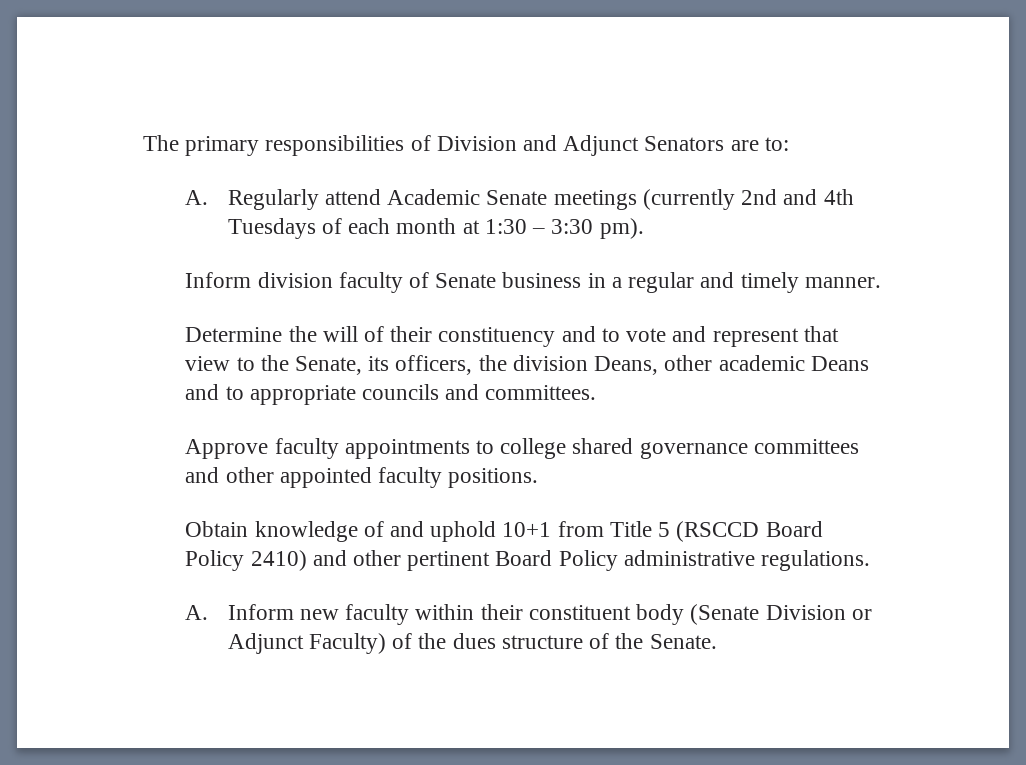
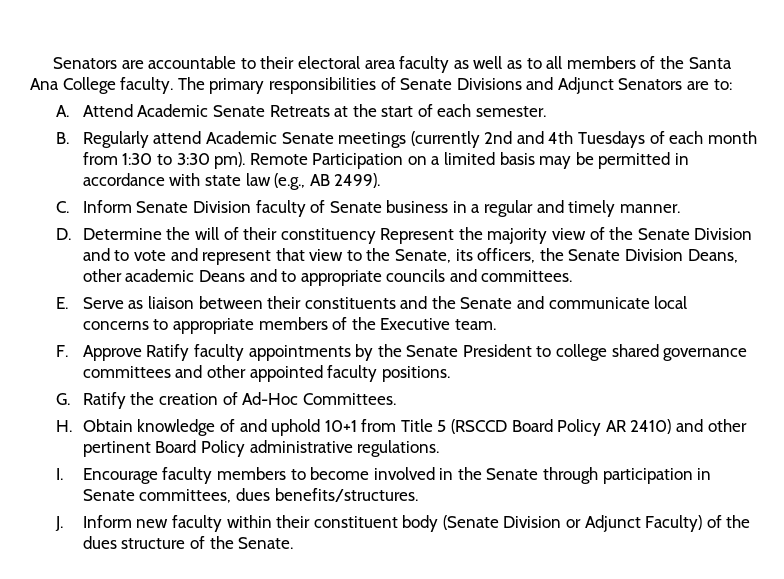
+ Senators are accountable to their electoral area faculty as well as to all members of the Santa Ana College faculty.
- The primary responsibilities of Division and Adjunct Senators are to:
+ The primary responsibilities of Senate Divisions and Adjunct Senators are to:
- A. Regularly attend Academic Senate meetings (currently 2nd and 4th Tuesdays of each month at 1:30 – 3:30 pm).
- Inform division faculty of Senate business in a regular and timely manner.
+ A. Attend Academic Senate Retreats at the start of each semester.
+ B. Regularly attend Academic Senate meetings (currently 2nd and 4th Tuesdays of each month from 1:30 to 3:30 pm). Remote Participation on a limited basis may be permitted in accordance with state law (e.g., AB 2499).
+ C. Inform Senate Division faculty of Senate business in a regular and timely manner.
- Determine the will of their constituency and to vote and represent that view to the Senate, its officers, the division Deans, other academic Deans and to appropriate councils and committees.
+ D. Determine the will of their constituency Represent the majority view of the Senate Division and to vote and represent that view to the Senate, its officers, the Senate Division Deans, other academic Deans and to appropriate councils and committees.
- Approve faculty appointments to college shared governance committees and other appointed faculty positions.
+ E. Serve as liaison between their constituents and the Senate and communicate local concerns to appropriate members of the Executive team.
+ F. Approve Ratify faculty appointments by the Senate President to college shared governance committees and other appointed faculty positions.
- Obtain knowledge of and uphold 10+1 from Title 5 (RSCCD Board Policy 2410) and other pertinent Board Policy administrative regulations.
+ G. Ratify the creation of Ad-Hoc Committees.
+ H. Obtain knowledge of and uphold 10+1 from Title 5 (RSCCD Board Policy AR 2410) and other pertinent Board Policy administrative regulations.
- A. Inform new faculty within their constituent body (Senate Division or Adjunct Faculty) of the dues structure of the Senate.
+ I. Encourage faculty members to become involved in the Senate through participation in Senate committees, dues benefits/structures.
+ J. Inform new faculty within their constituent body (Senate Division or Adjunct Faculty) of the dues structure of the Senate.

